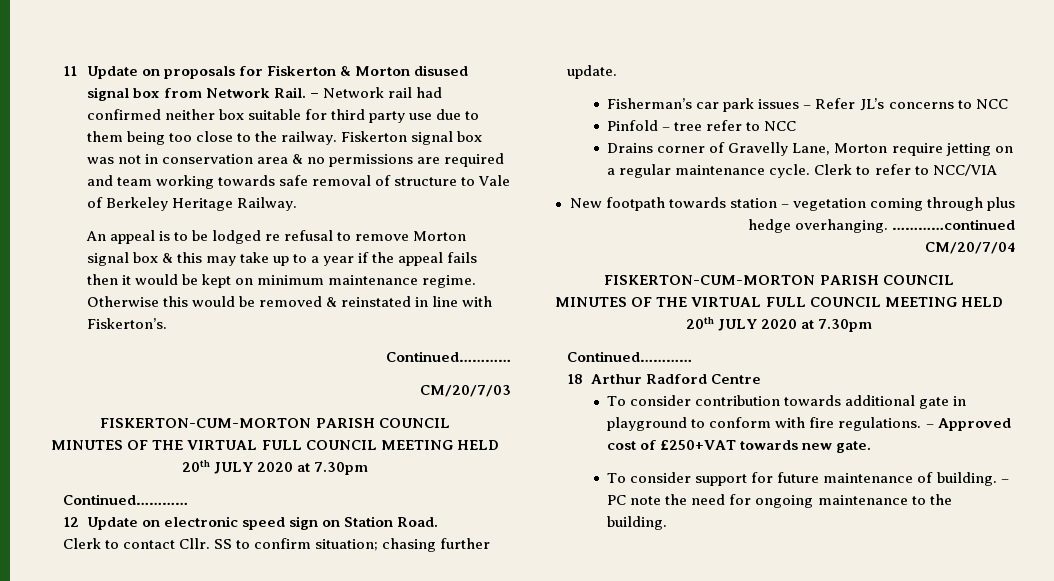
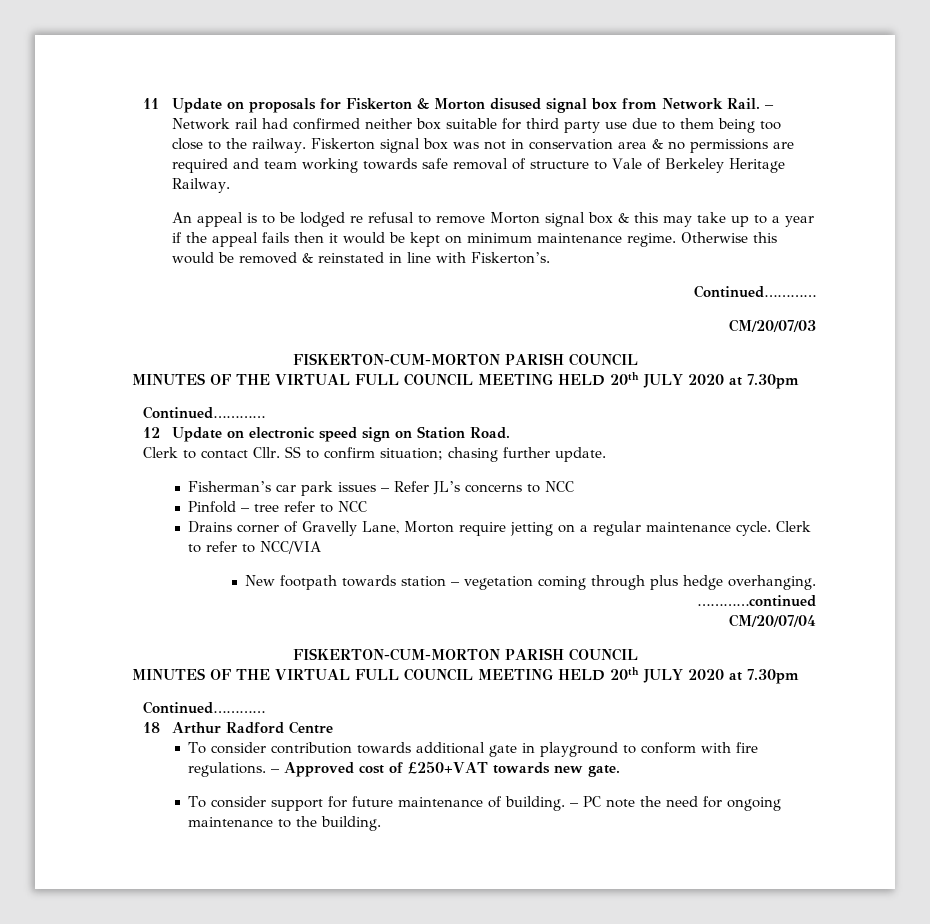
- CM/20/7/03
+ CM/20/07/03
- CM/20/7/04
+ CM/20/07/04

